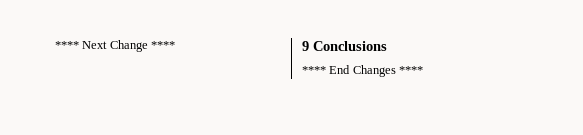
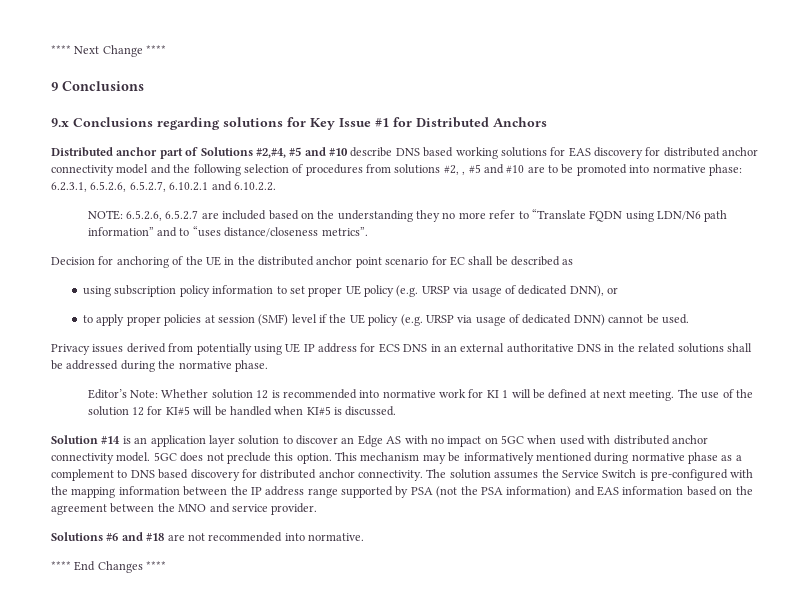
+ 9.x Conclusions regarding solutions for Key Issue #1 for Distributed Anchors
+ Distributed anchor part of Solutions #2,#4, #5 and #10 describe DNS based working solutions for EAS discovery for distributed anchor connectivity model and the following selection of procedures from solutions #2, , #5 and #10 are to be promoted into normative phase: 6.2.3.1, 6.5.2.6, 6.5.2.7, 6.10.2.1 and 6.10.2.2.
+ NOTE: 6.5.2.6, 6.5.2.7 are included based on the understanding they no more refer to “Translate FQDN using LDN/N6 path information” and to “uses distance/closeness metrics”.
+ Decision for anchoring of the UE in the distributed anchor point scenario for EC shall be described as
+ using subscription policy information to set proper UE policy (e.g. URSP via usage of dedicated DNN), or
+ to apply proper policies at session (SMF) level if the UE policy (e.g. URSP via usage of dedicated DNN) cannot be used.
+ Privacy issues derived from potentially using UE IP address for ECS DNS in an external authoritative DNS in the related solutions shall be addressed during the normative phase.
+ Editor’s Note: Whether solution 12 is recommended into normative work for KI 1 will be defined at next meeting. The use of the solution 12 for KI#5 will be handled when KI#5 is discussed.
+ Solution #14 is an application layer solution to discover an Edge AS with no impact on 5GC when used with distributed anchor connectivity model. 5GC does not preclude this option. This mechanism may be informatively mentioned during normative phase as a complement to DNS based discovery for distributed anchor connectivity. The solution assumes the Service Switch is pre-configured with the mapping information between the IP address range supported by PSA (not the PSA information) and EAS information based on the agreement between the MNO and service provider.
+ Solutions #6 and #18 are not recommended into normative.

